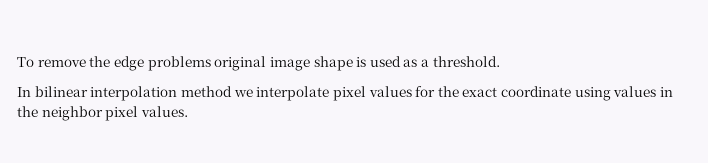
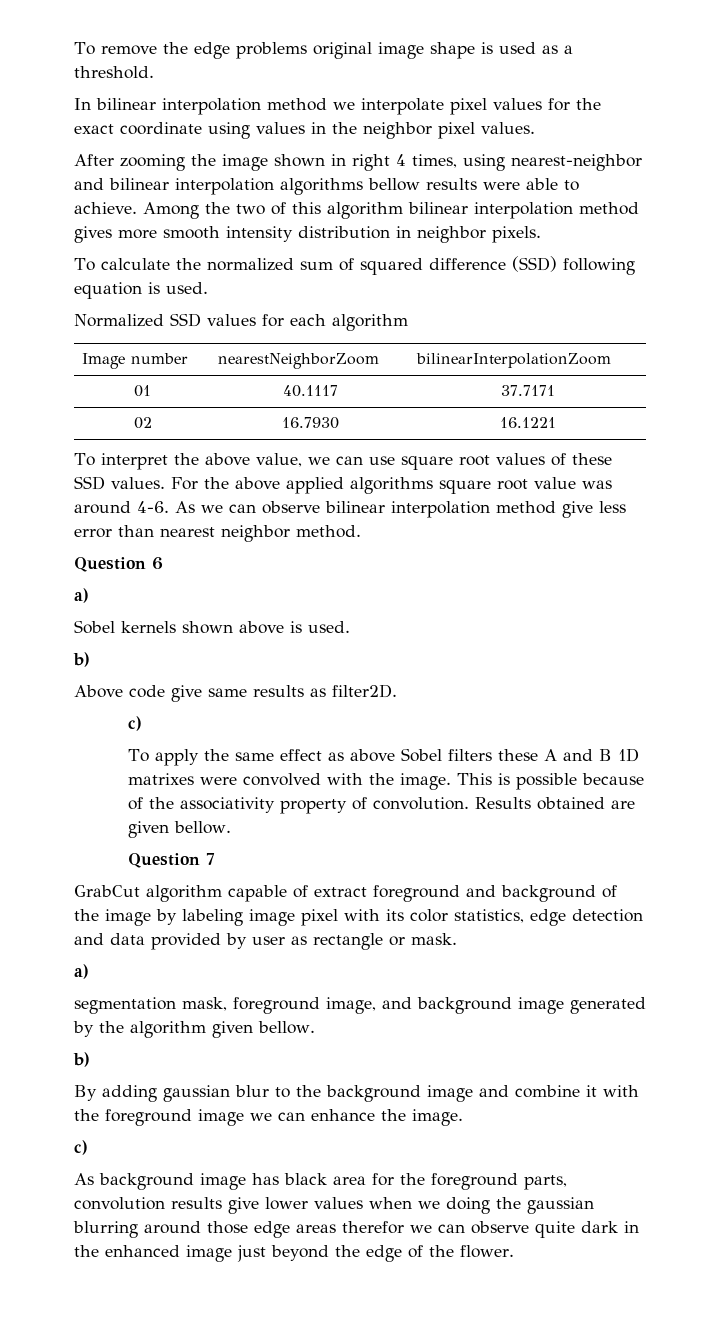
+ After zooming the image shown in right 4 times, using nearest-neighbor and bilinear interpolation algorithms bellow results were able to achieve. Among the two of this algorithm bilinear interpolation method gives more smooth intensity distribution in neighbor pixels.
+ To calculate the normalized sum of squared difference (SSD) following equation is used.
+ Normalized SSD values for each algorithm
+ Image number | nearestNeighborZoom | bilinearInterpolationZoom
+ 01 | 40.1117 | 37.7171
+ 02 | 16.7930 | 16.1221
+ To interpret the above value, we can use square root values of these SSD values. For the above applied algorithms square root value was around 4-6. As we can observe bilinear interpolation method give less error than nearest neighbor method.
+ Question 6
+ a)
+ Sobel kernels shown above is used.
+ b)
+ Above code give same results as filter2D.
+ c)
+ To apply the same effect as above Sobel filters these A and B 1D matrixes were convolved with the image. This is possible because of the associativity property of convolution. Results obtained are given bellow.
+ Question 7
+ GrabCut algorithm capable of extract foreground and background of the image by labeling image pixel with its color statistics, edge detection and data provided by user as rectangle or mask.
+ a)
+ segmentation mask, foreground image, and background image generated by the algorithm given bellow.
+ b)
+ By adding gaussian blur to the background image and combine it with the foreground image we can enhance the image.
+ c)
+ As background image has black area for the foreground parts, convolution results give lower values when we doing the gaussian blurring around those edge areas therefor we can observe quite dark in the enhanced image just beyond the edge of the flower.

